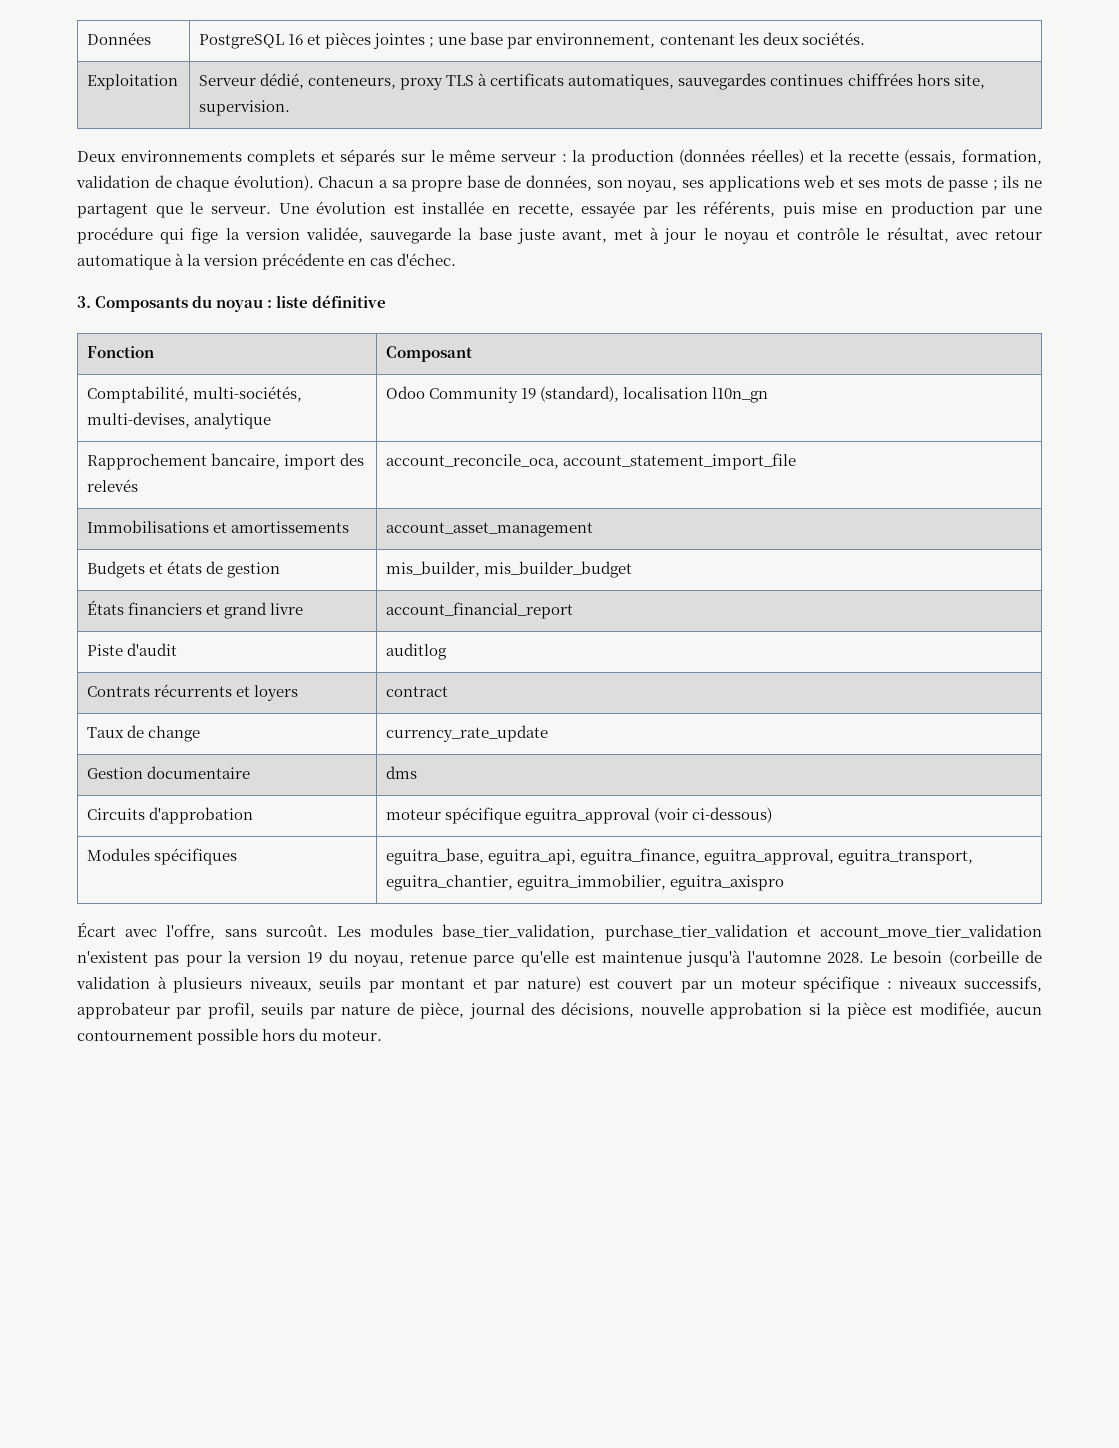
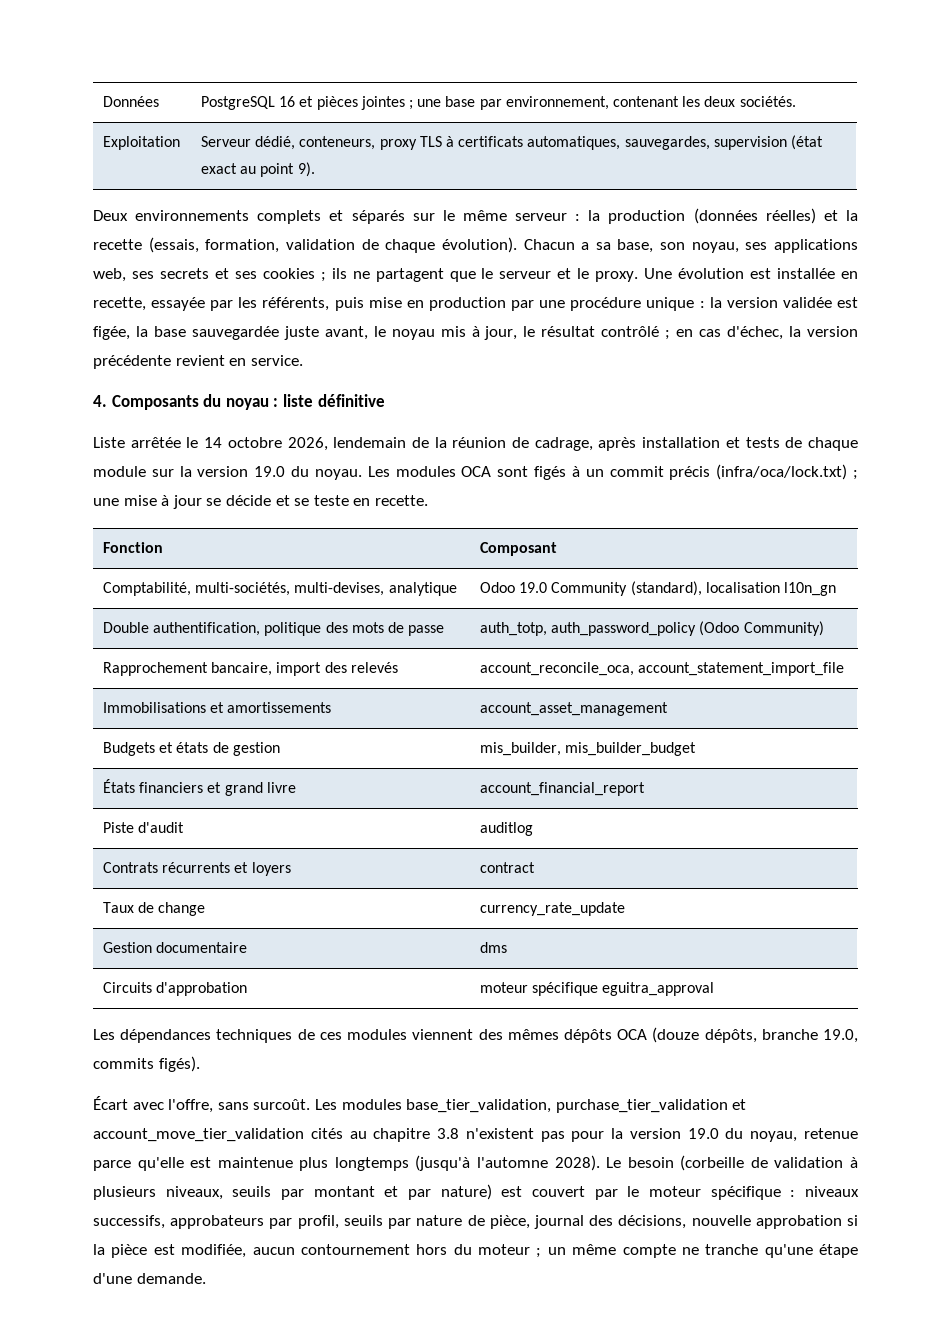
- Exploitation | Serveur dédié, conteneurs, proxy TLS à certificats automatiques, sauvegardes continues chiffrées hors site, supervision.
+ Exploitation | Serveur dédié, conteneurs, proxy TLS à certificats automatiques, sauvegardes, supervision (état exact au point 9).
- Chacun a sa propre base de données, son noyau, ses applications web et ses mots de passe ; ils ne partagent que le serveur.
+ Chacun a sa base, son noyau, ses applications web, ses secrets et ses cookies ; ils ne partagent que le serveur et le proxy.
- Une évolution est installée en recette, essayée par les référents, puis mise en production par une procédure qui fige la version validée, sauvegarde la base juste avant, met à jour le noyau et contrôle le résultat, avec retour automatique à la version précédente en cas d'échec.
- 3. Composants du noyau : liste définitive
+ Une évolution est installée en recette, essayée par les référents, puis mise en production par une procédure unique : la version validée est figée, la base sauvegardée juste avant, le noyau mis à jour, le résultat contrôlé ; en cas d'échec, la version précédente revient en service.
+ 4. Composants du noyau : liste définitive
+ Liste arrêtée le 14 octobre 2026, lendemain de la réunion de cadrage, après installation et tests de chaque module sur la version 19.0 du noyau. Les modules OCA sont figés à un commit précis (infra/oca/lock.txt) ; une mise à jour se décide et se teste en recette.
- Comptabilité, multi-sociétés, multi-devises, analytique | Odoo Community 19 (standard), localisation l10n_gn
+ Comptabilité, multi-sociétés, multi-devises, analytique | Odoo 19.0 Community (standard), localisation l10n_gn
+ Double authentification, politique des mots de passe | auth_totp, auth_password_policy (Odoo Community)
- Circuits d'approbation | moteur spécifique eguitra_approval (voir ci-dessous)
- Modules spécifiques | eguitra_base, eguitra_api, eguitra_finance, eguitra_approval, eguitra_transport, eguitra_chantier, eguitra_immobilier, eguitra_axispro
+ Circuits d'approbation | moteur spécifique eguitra_approval
+ Les dépendances techniques de ces modules viennent des mêmes dépôts OCA (douze dépôts, branche 19.0, commits figés).
- Les modules base_tier_validation, purchase_tier_validation et account_move_tier_validation n'existent pas pour la version 19 du noyau, retenue parce qu'elle est maintenue jusqu'à l'automne 2028.
+ Les modules base_tier_validation, purchase_tier_validation et account_move_tier_validation cités au chapitre 3.8 n'existent pas pour la version 19.0 du noyau, retenue parce qu'elle est maintenue plus longtemps (jusqu'à l'automne 2028).
- Le besoin (corbeille de validation à plusieurs niveaux, seuils par montant et par nature) est couvert par un moteur spécifique : niveaux successifs, approbateur par profil, seuils par nature de pièce, journal des décisions, nouvelle approbation si la pièce est modifiée, aucun contournement possible hors du moteur.
+ Le besoin (corbeille de validation à plusieurs niveaux, seuils par montant et par nature) est couvert par le moteur spécifique : niveaux successifs, approbateurs par profil, seuils par nature de pièce, journal des décisions, nouvelle approbation si la pièce est modifiée, aucun contournement hors du moteur ; un même compte ne tranche qu'une étape d'une demande.

